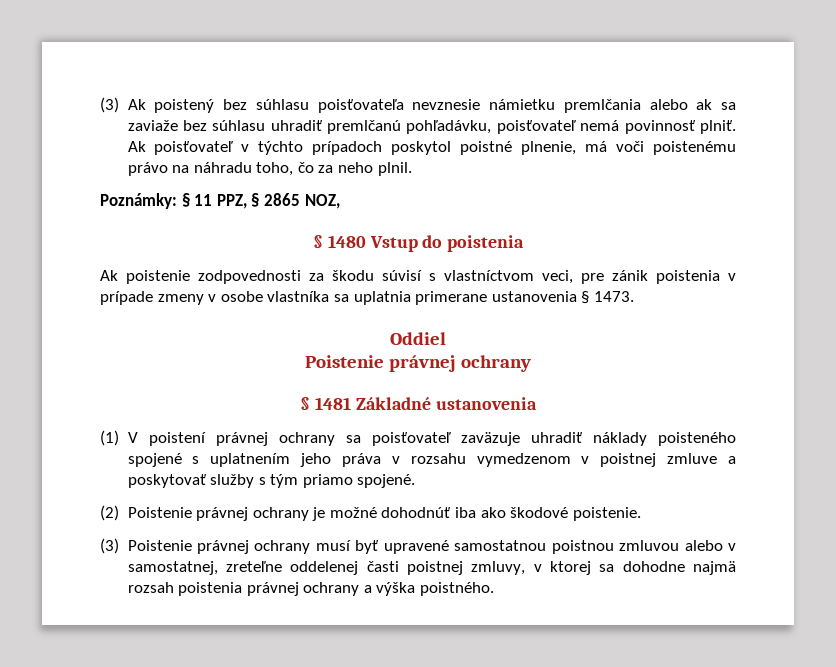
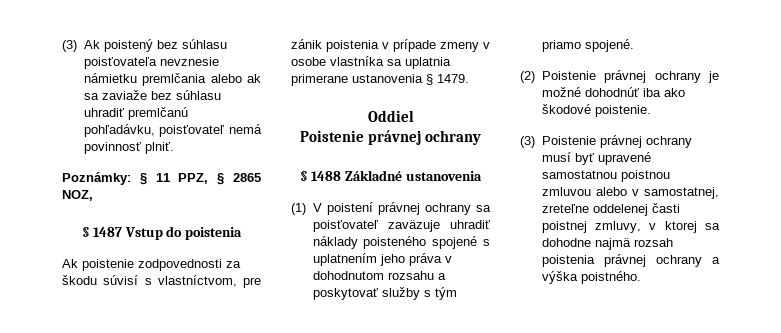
- Ak poisťovateľ v týchto prípadoch poskytol poistné plnenie, má voči poistenému právo na náhradu toho, čo za neho plnil.
- § 1480 Vstup do poistenia
+ § 1487 Vstup do poistenia
- Ak poistenie zodpovednosti za škodu súvisí s vlastníctvom veci, pre zánik poistenia v prípade zmeny v osobe vlastníka sa uplatnia primerane ustanovenia § 1473.
+ Ak poistenie zodpovednosti za škodu súvisí s vlastníctvom, pre zánik poistenia v prípade zmeny v osobe vlastníka sa uplatnia primerane ustanovenia § 1479.
- § 1481 Základné ustanovenia
+ § 1488 Základné ustanovenia
- (1) V poistení právnej ochrany sa poisťovateľ zaväzuje uhradiť náklady poisteného spojené s uplatnením jeho práva v rozsahu vymedzenom v poistnej zmluve a poskytovať služby s tým priamo spojené.
+ (1) V poistení právnej ochrany sa poisťovateľ zaväzuje uhradiť náklady poisteného spojené s uplatnením jeho práva v dohodnutom rozsahu a poskytovať služby s tým priamo spojené.

